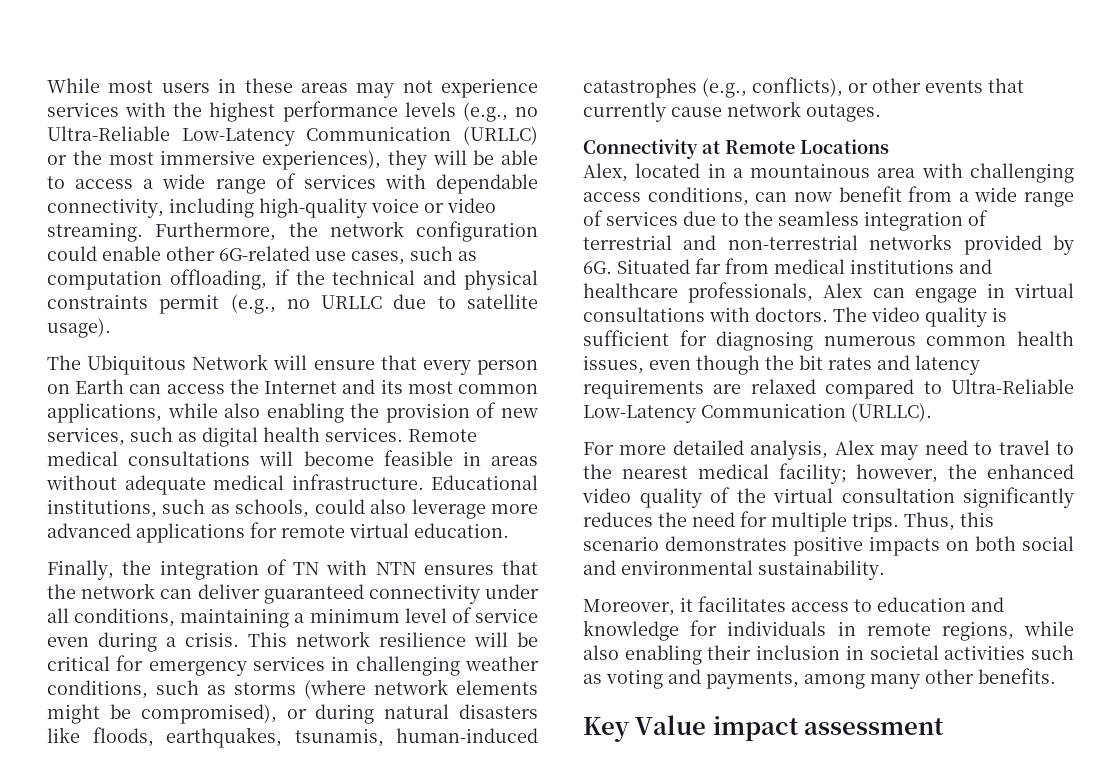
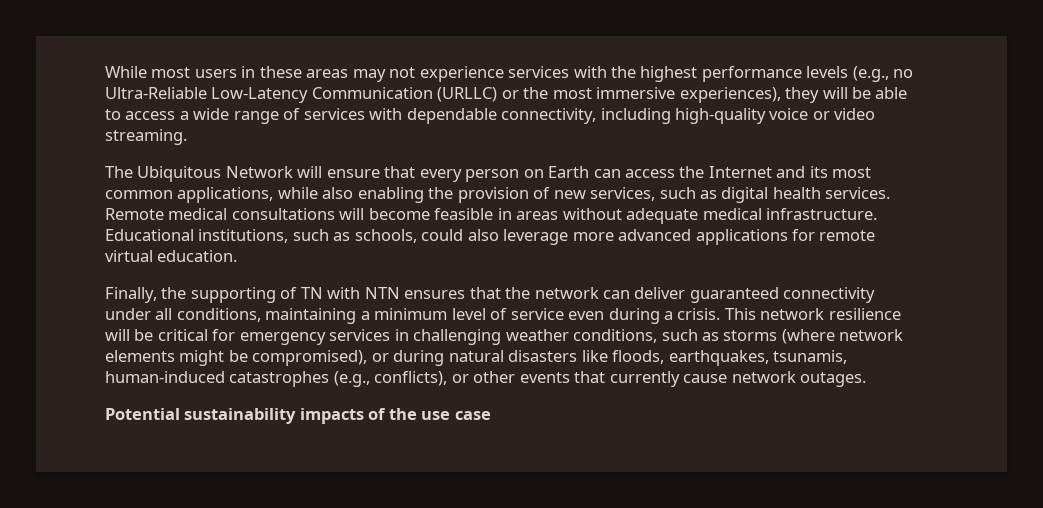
- Furthermore, the network configuration could enable other 6G-related use cases, such as computation offloading, if the technical and physical constraints permit (e.g., no URLLC due to satellite usage).
- Finally, the integration of TN with NTN ensures that the network can deliver guaranteed connectivity under all conditions, maintaining a minimum level of service even during a crisis.
+ Finally, the supporting of TN with NTN ensures that the network can deliver guaranteed connectivity under all conditions, maintaining a minimum level of service even during a crisis.
- Connectivity at Remote Locations
- Alex, located in a mountainous area with challenging access conditions, can now benefit from a wide range of services due to the seamless integration of terrestrial and non-terrestrial networks provided by 6G. Situated far from medical institutions and healthcare professionals, Alex can engage in virtual consultations with doctors. The video quality is sufficient for diagnosing numerous common health issues, even though the bit rates and latency requirements are relaxed compared to Ultra-Reliable Low-Latency Communication (URLLC).
- For more detailed analysis, Alex may need to travel to the nearest medical facility; however, the enhanced video quality of the virtual consultation significantly reduces the need for multiple trips. Thus, this scenario demonstrates positive impacts on both social and environmental sustainability.
- Moreover, it facilitates access to education and knowledge for individuals in remote regions, while also enabling their inclusion in societal activities such as voting and payments, among many other benefits.
- Key Value impact assessment
+ Potential sustainability impacts of the use case

